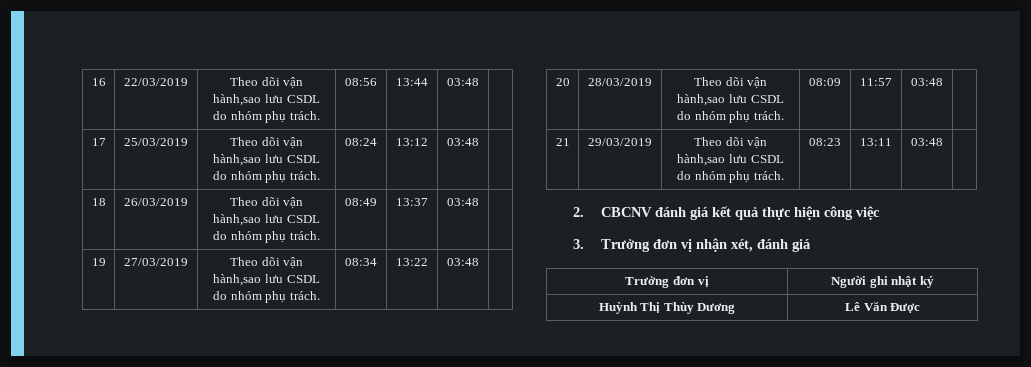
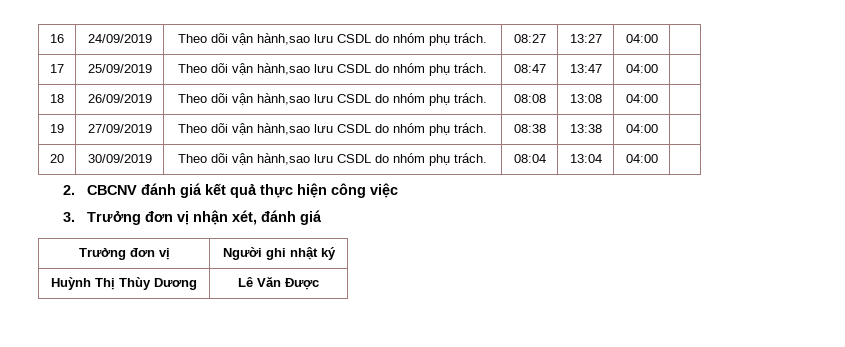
- 16 | 22/03/2019 | Theo dõi vận hành,sao lưu CSDL do nhóm phụ trách. | 08:56 | 13:44 | 03:48 |
+ 16 | 24/09/2019 | Theo dõi vận hành,sao lưu CSDL do nhóm phụ trách. | 08:27 | 13:27 | 04:00 |
- 17 | 25/03/2019 | Theo dõi vận hành,sao lưu CSDL do nhóm phụ trách. | 08:24 | 13:12 | 03:48 |
+ 17 | 25/09/2019 | Theo dõi vận hành,sao lưu CSDL do nhóm phụ trách. | 08:47 | 13:47 | 04:00 |
- 18 | 26/03/2019 | Theo dõi vận hành,sao lưu CSDL do nhóm phụ trách. | 08:49 | 13:37 | 03:48 |
+ 18 | 26/09/2019 | Theo dõi vận hành,sao lưu CSDL do nhóm phụ trách. | 08:08 | 13:08 | 04:00 |
- 19 | 27/03/2019 | Theo dõi vận hành,sao lưu CSDL do nhóm phụ trách. | 08:34 | 13:22 | 03:48 |
+ 19 | 27/09/2019 | Theo dõi vận hành,sao lưu CSDL do nhóm phụ trách. | 08:38 | 13:38 | 04:00 |
- 20 | 28/03/2019 | Theo dõi vận hành,sao lưu CSDL do nhóm phụ trách. | 08:09 | 11:57 | 03:48 |
- 21 | 29/03/2019 | Theo dõi vận hành,sao lưu CSDL do nhóm phụ trách. | 08:23 | 13:11 | 03:48 |
+ 20 | 30/09/2019 | Theo dõi vận hành,sao lưu CSDL do nhóm phụ trách. | 08:04 | 13:04 | 04:00 |

